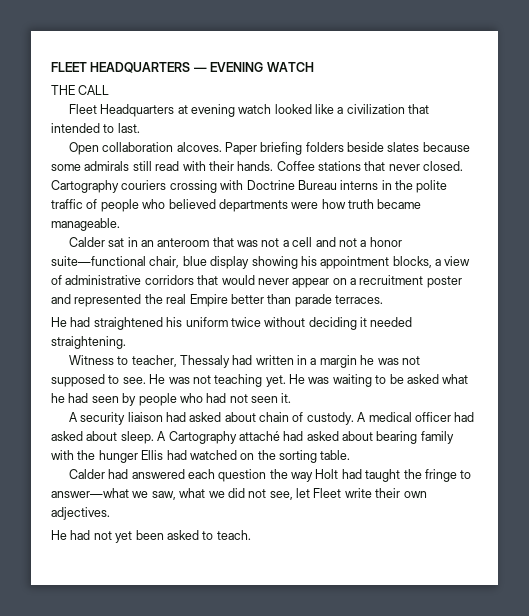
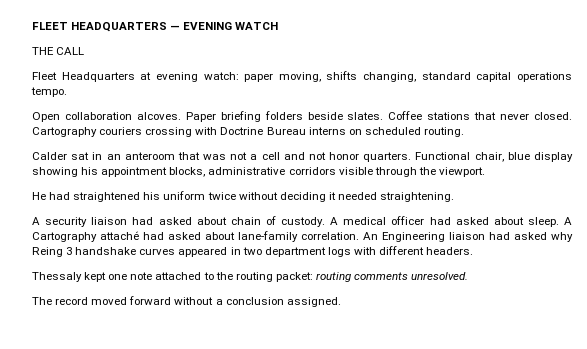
- Fleet Headquarters at evening watch looked like a civilization that intended to last.
+ Fleet Headquarters at evening watch: paper moving, shifts changing, standard capital operations tempo.
- Paper briefing folders beside slates because some admirals still read with their hands.
+ Paper briefing folders beside slates.
- Cartography couriers crossing with Doctrine Bureau interns in the polite traffic of people who believed departments were how truth became manageable.
+ Cartography couriers crossing with Doctrine Bureau interns on scheduled routing.
- Calder sat in an anteroom that was not a cell and not a honor suite—functional chair, blue display showing his appointment blocks, a view of administrative corridors that would never appear on a recruitment poster and represented the real Empire better than parade terraces.
+ Calder sat in an anteroom that was not a cell and not honor quarters. Functional chair, blue display showing his appointment blocks, administrative corridors visible through the viewport.
- Witness to teacher, Thessaly had written in a margin he was not supposed to see. He was not teaching yet. He was waiting to be asked what he had seen by people who had not seen it.
- A Cartography attaché had asked about bearing family with the hunger Ellis had watched on the sorting table.
- Calder had answered each question the way Holt had taught the fringe to answer—what we saw, what we did not see, let Fleet write their own adjectives.
- He had not yet been asked to teach.
+ A Cartography attaché had asked about lane-family correlation. An Engineering liaison had asked why Reing 3 handshake curves appeared in two department logs with different headers.
+ Thessaly kept one note attached to the routing packet: routing comments unresolved.
+ The record moved forward without a conclusion assigned.

